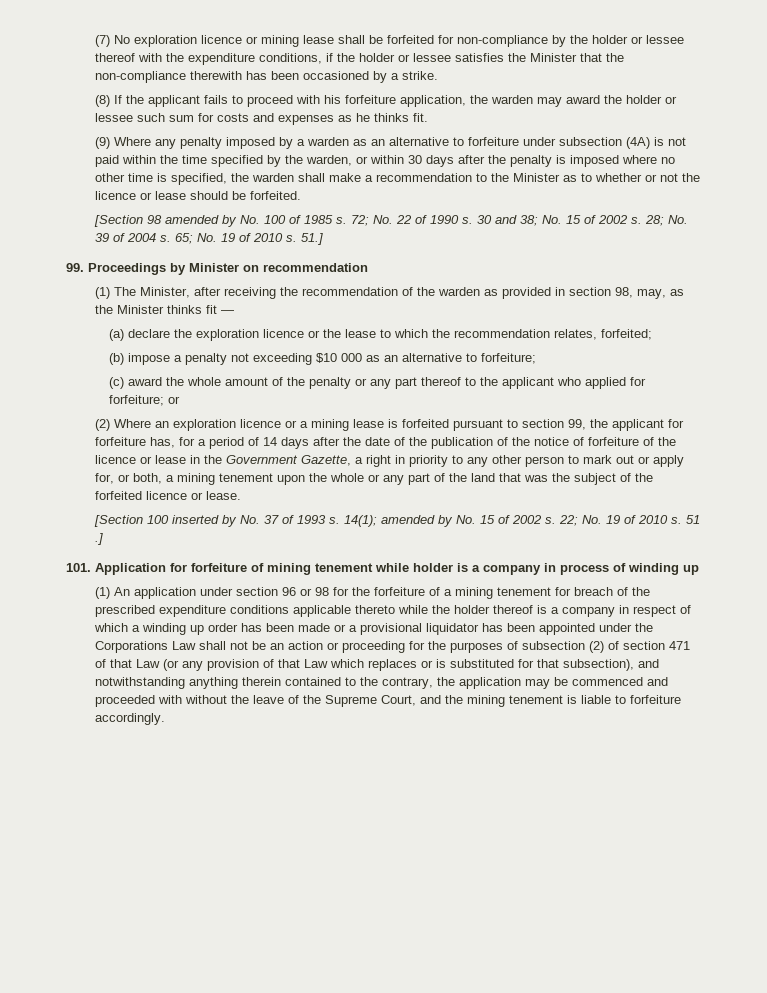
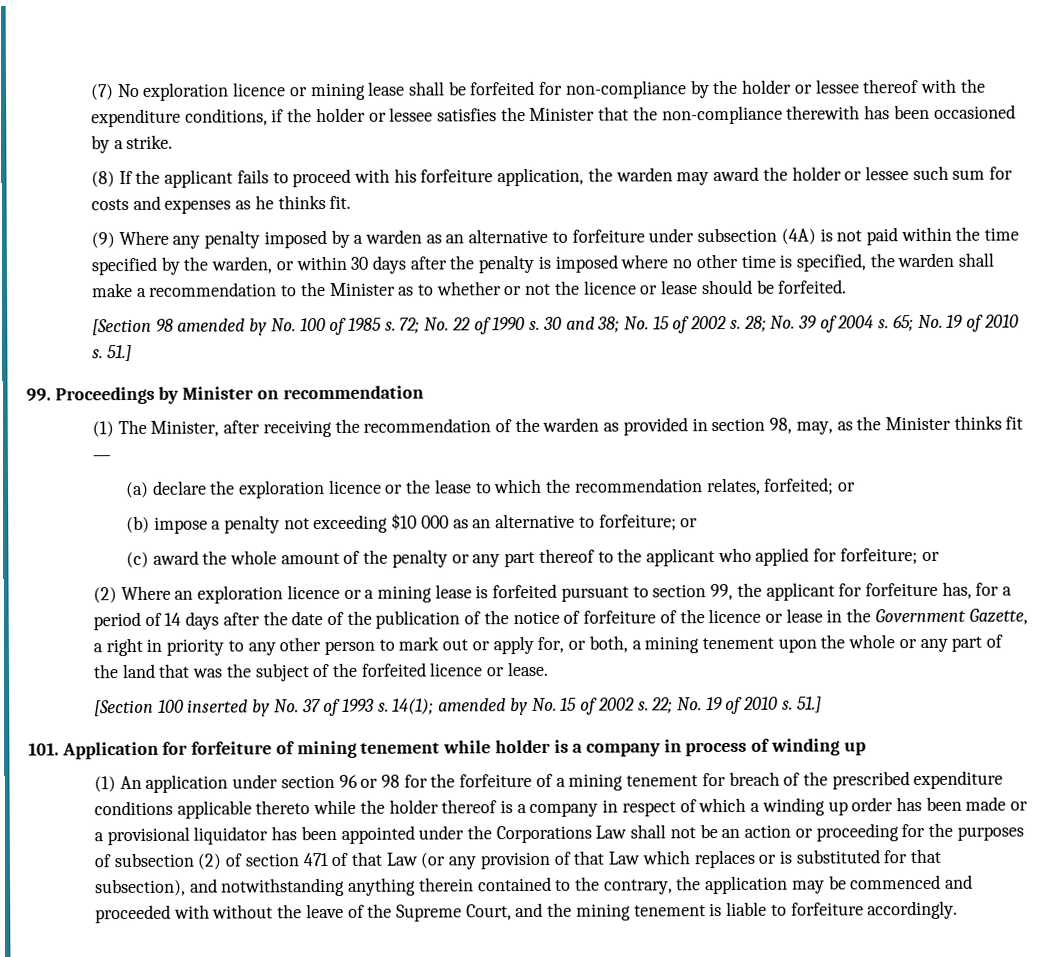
- (a) declare the exploration licence or the lease to which the recommendation relates, forfeited;
+ (a) declare the exploration licence or the lease to which the recommendation relates, forfeited; or
- (b) impose a penalty not exceeding $10 000 as an alternative to forfeiture;
+ (b) impose a penalty not exceeding $10 000 as an alternative to forfeiture; or
- 22; No. 19 of 2010 s. 51 .]
+ 22; No. 19 of 2010 s. 51.]

